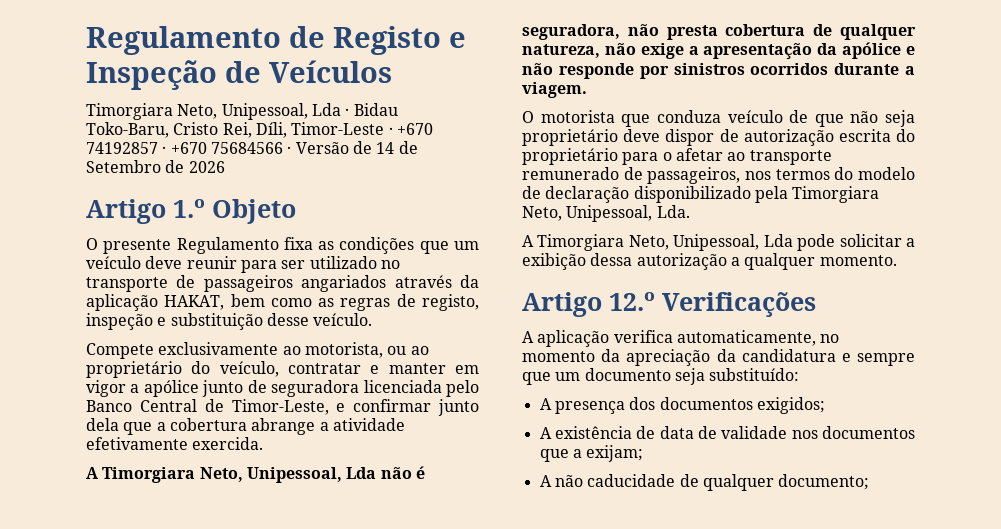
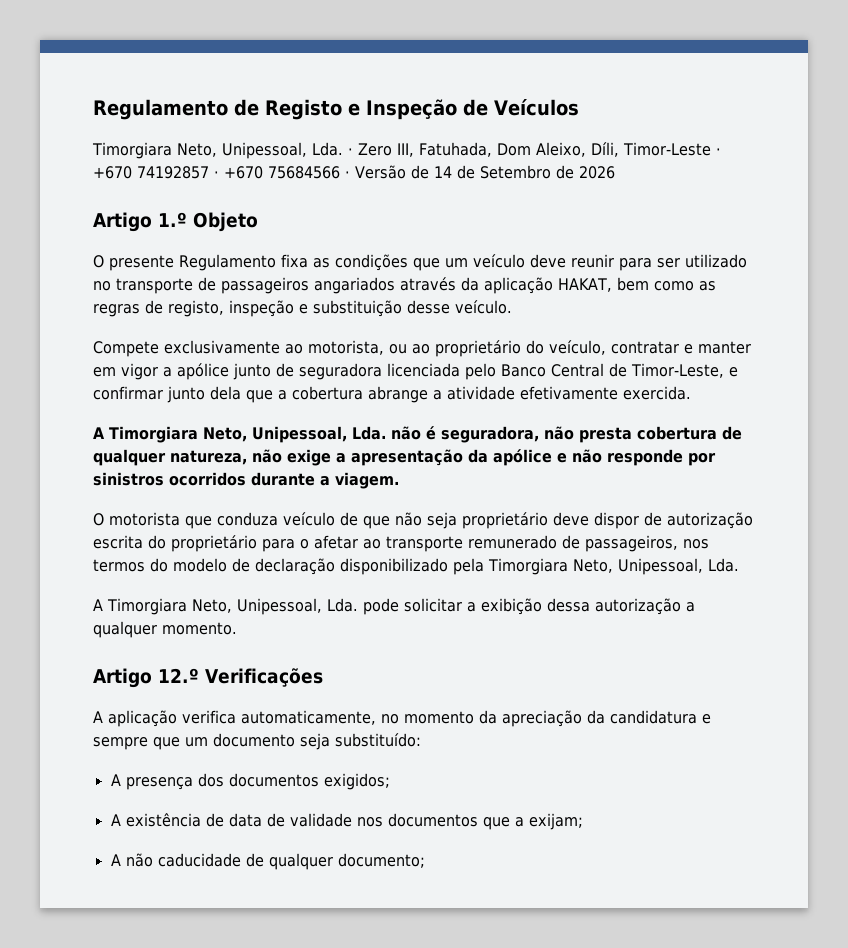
- Timorgiara Neto, Unipessoal, Lda · Bidau Toko-Baru, Cristo Rei, Díli, Timor-Leste · +670 74192857 · +670 75684566 · Versão de 14 de Setembro de 2026
+ Timorgiara Neto, Unipessoal, Lda. · Zero III, Fatuhada, Dom Aleixo, Díli, Timor-Leste · +670 74192857 · +670 75684566 · Versão de 14 de Setembro de 2026
- A Timorgiara Neto, Unipessoal, Lda não é seguradora, não presta cobertura de qualquer natureza, não exige a apresentação da apólice e não responde por sinistros ocorridos durante a viagem.
+ A Timorgiara Neto, Unipessoal, Lda. não é seguradora, não presta cobertura de qualquer natureza, não exige a apresentação da apólice e não responde por sinistros ocorridos durante a viagem.
- A Timorgiara Neto, Unipessoal, Lda pode solicitar a exibição dessa autorização a qualquer momento.
+ A Timorgiara Neto, Unipessoal, Lda. pode solicitar a exibição dessa autorização a qualquer momento.

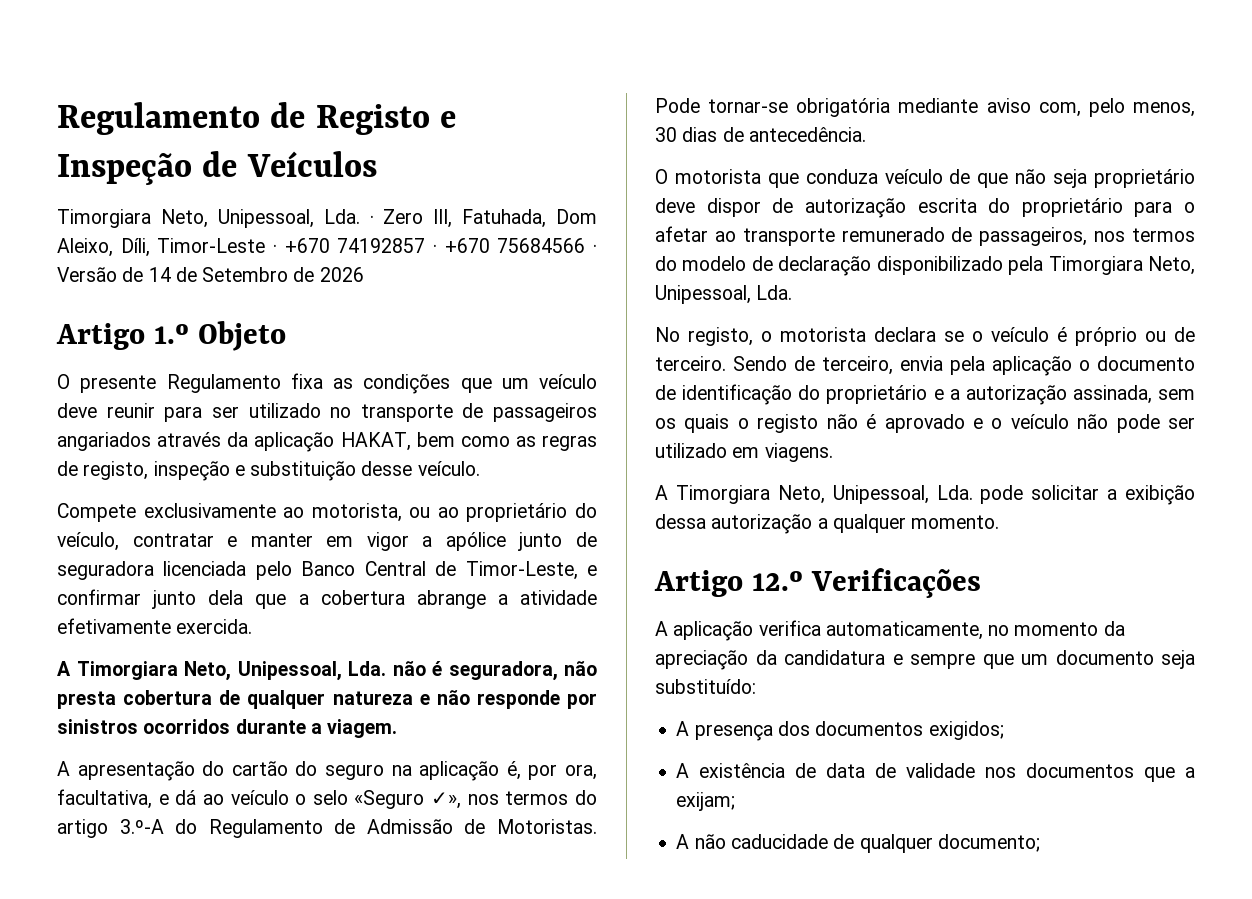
- A Timorgiara Neto, Unipessoal, Lda. não é seguradora, não presta cobertura de qualquer natureza, não exige a apresentação da apólice e não responde por sinistros ocorridos durante a viagem.
+ A Timorgiara Neto, Unipessoal, Lda. não é seguradora, não presta cobertura de qualquer natureza e não responde por sinistros ocorridos durante a viagem.
+ A apresentação do cartão do seguro na aplicação é, por ora, facultativa, e dá ao veículo o selo «Seguro ✓», nos termos do artigo 3.º-A do Regulamento de Admissão de Motoristas. Pode tornar-se obrigatória mediante aviso com, pelo menos, 30 dias de antecedência.
+ No registo, o motorista declara se o veículo é próprio ou de terceiro. Sendo de terceiro, envia pela aplicação o documento de identificação do proprietário e a autorização assinada, sem os quais o registo não é aprovado e o veículo não pode ser utilizado em viagens.

